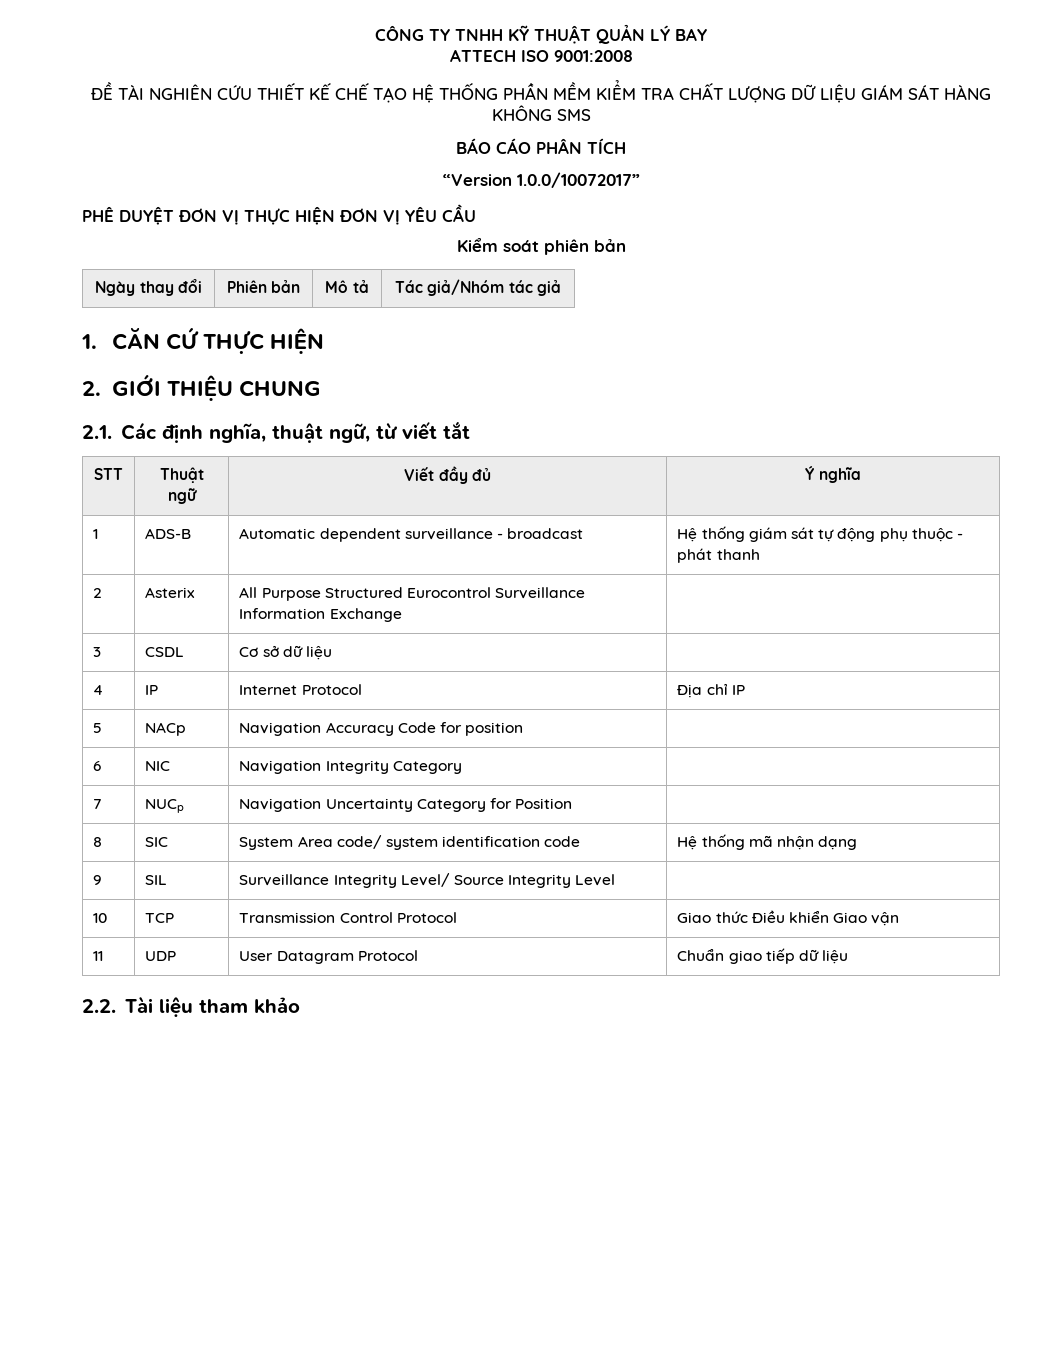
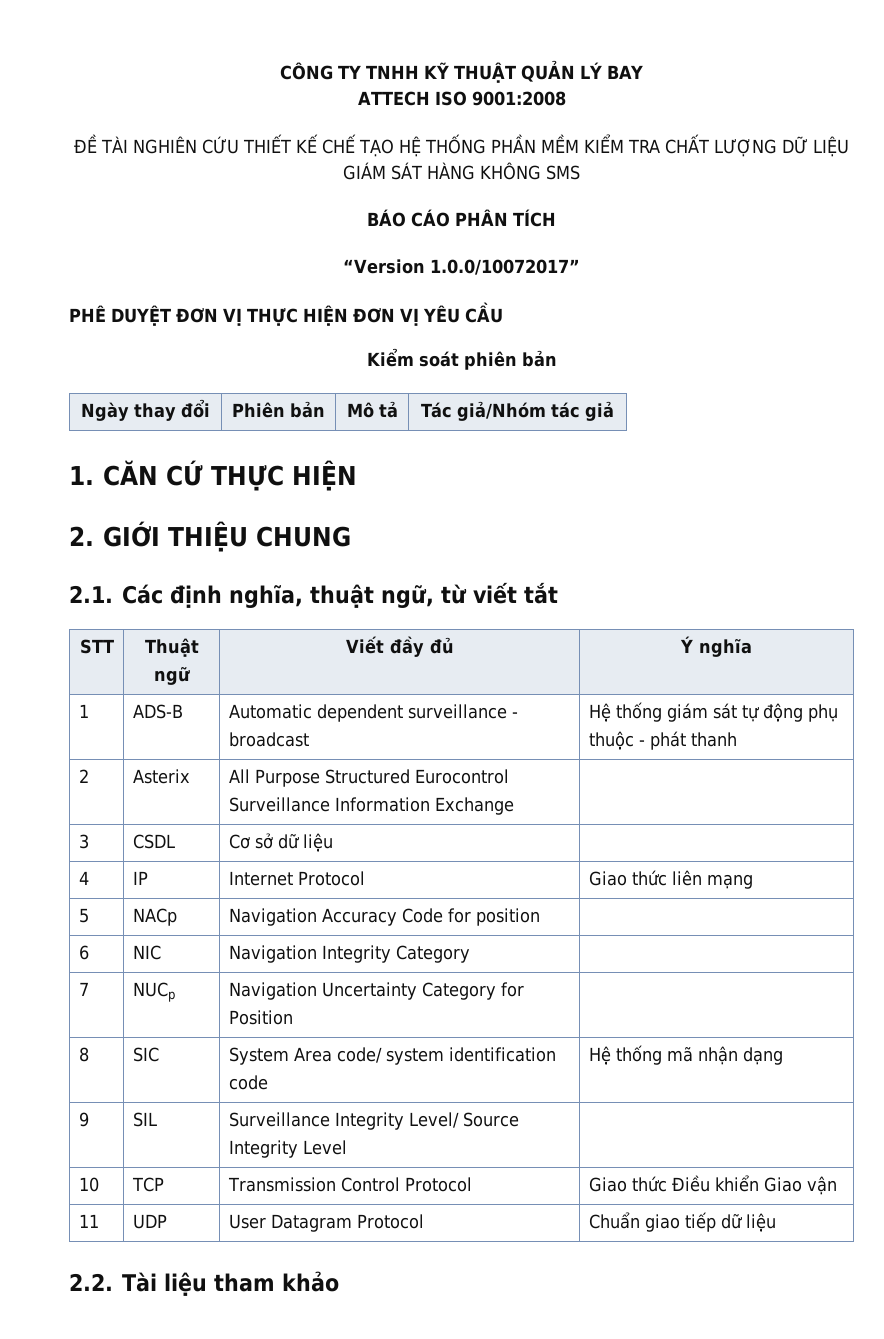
- 4 | IP | Internet Protocol | Địa chỉ IP
+ 4 | IP | Internet Protocol | Giao thức liên mạng

